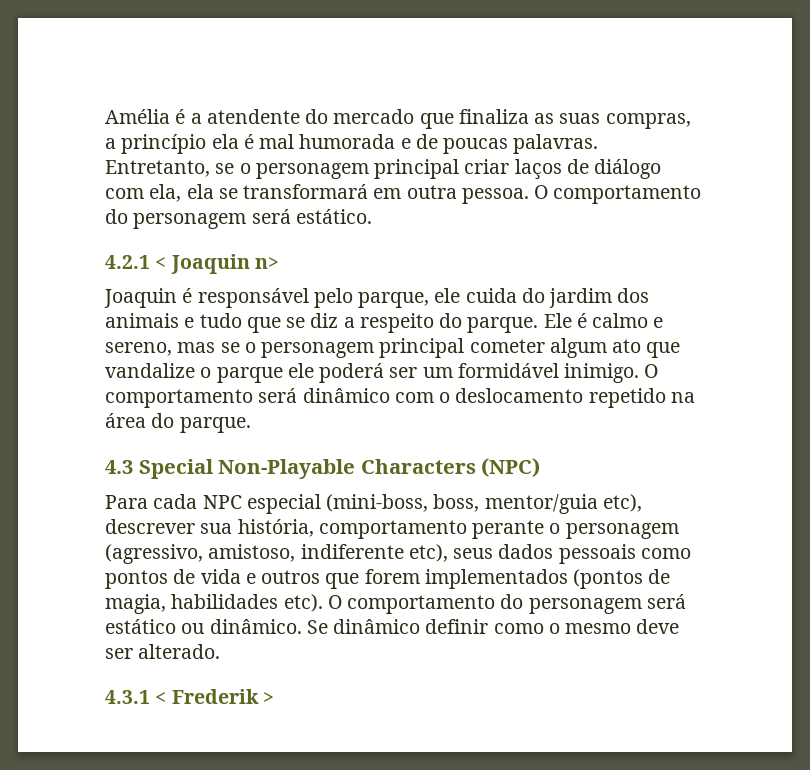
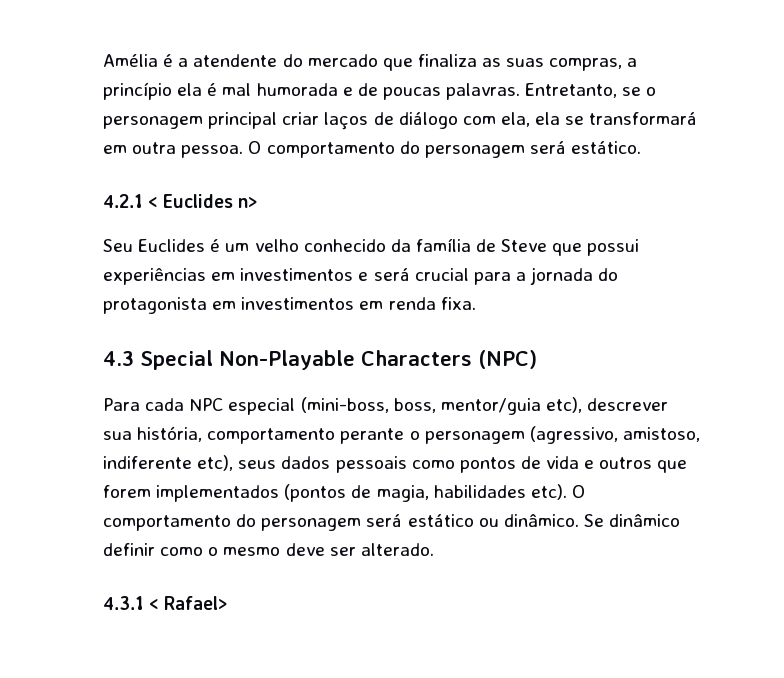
- 4.2.1 < Joaquin n>
+ 4.2.1 < Euclides n>
- Joaquin é responsável pelo parque, ele cuida do jardim dos animais e tudo que se diz a respeito do parque. Ele é calmo e sereno, mas se o personagem principal cometer algum ato que vandalize o parque ele poderá ser um formidável inimigo. O comportamento será dinâmico com o deslocamento repetido na área do parque.
+ Seu Euclides é um velho conhecido da família de Steve que possui experiências em investimentos e será crucial para a jornada do protagonista em investimentos em renda fixa.
- 4.3.1 < Frederik >
+ 4.3.1 < Rafael>

